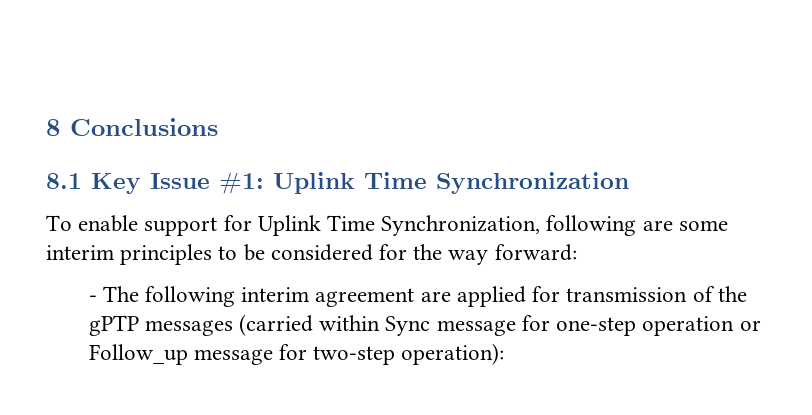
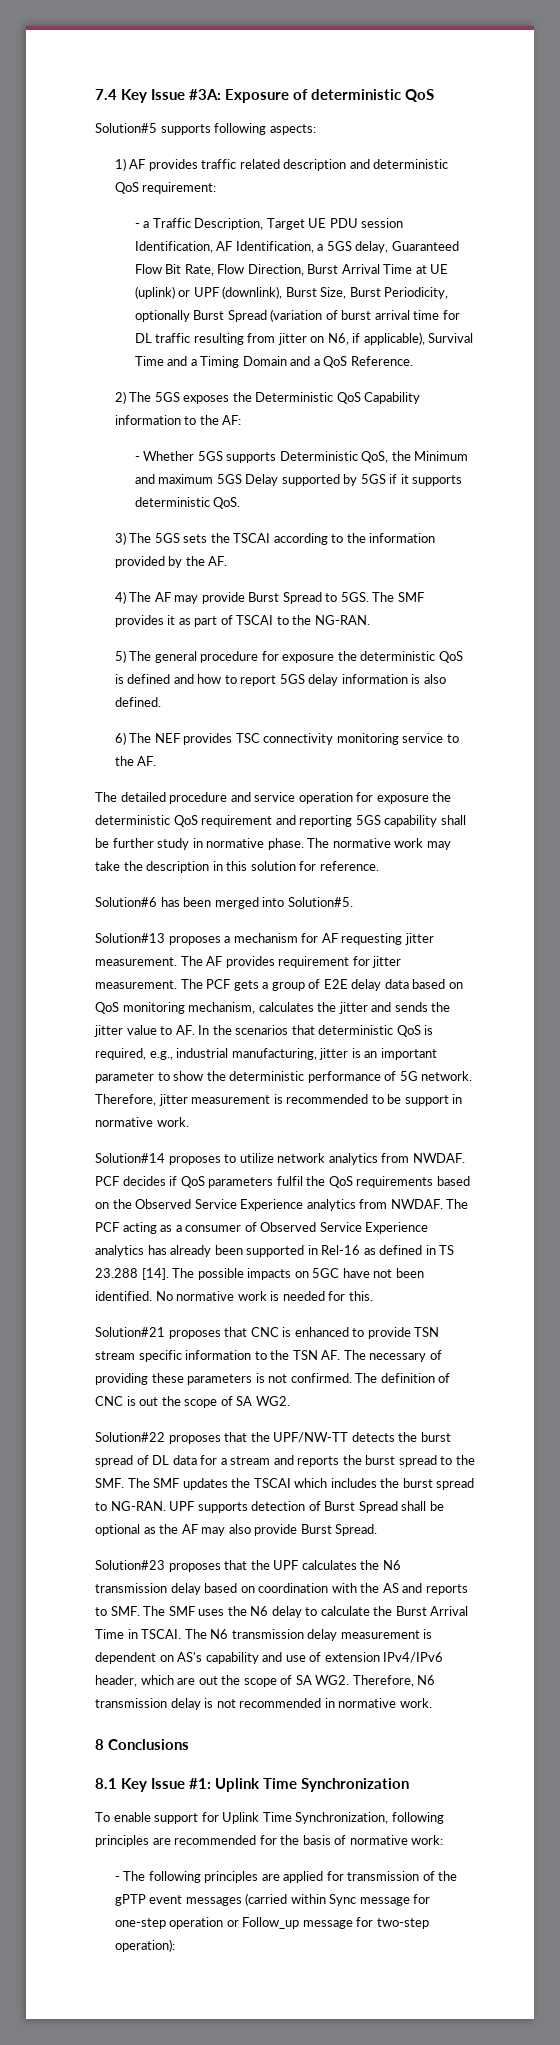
+ 7.4 Key Issue #3A: Exposure of deterministic QoS
+ Solution#5 supports following aspects:
+ 1) AF provides traffic related description and deterministic QoS requirement:
+ - a Traffic Description, Target UE PDU session Identification, AF Identification, a 5GS delay, Guaranteed Flow Bit Rate, Flow Direction, Burst Arrival Time at UE (uplink) or UPF (downlink), Burst Size, Burst Periodicity, optionally Burst Spread (variation of burst arrival time for DL traffic resulting from jitter on N6, if applicable), Survival Time and a Timing Domain and a QoS Reference.
+ 2) The 5GS exposes the Deterministic QoS Capability information to the AF:
+ - Whether 5GS supports Deterministic QoS, the Minimum and maximum 5GS Delay supported by 5GS if it supports deterministic QoS.
+ 3) The 5GS sets the TSCAI according to the information provided by the AF.
+ 4) The AF may provide Burst Spread to 5GS. The SMF provides it as part of TSCAI to the NG-RAN.
+ 5) The general procedure for exposure the deterministic QoS is defined and how to report 5GS delay information is also defined.
+ 6) The NEF provides TSC connectivity monitoring service to the AF.
+ The detailed procedure and service operation for exposure the deterministic QoS requirement and reporting 5GS capability shall be further study in normative phase. The normative work may take the description in this solution for reference.
+ Solution#6 has been merged into Solution#5.
+ Solution#13 proposes a mechanism for AF requesting jitter measurement. The AF provides requirement for jitter measurement. The PCF gets a group of E2E delay data based on QoS monitoring mechanism, calculates the jitter and sends the jitter value to AF. In the scenarios that deterministic QoS is required, e.g., industrial manufacturing, jitter is an important parameter to show the deterministic performance of 5G network. Therefore, jitter measurement is recommended to be support in normative work.
+ Solution#14 proposes to utilize network analytics from NWDAF. PCF decides if QoS parameters fulfil the QoS requirements based on the Observed Service Experience analytics from NWDAF. The PCF acting as a consumer of Observed Service Experience analytics has already been supported in Rel-16 as defined in TS 23.288 [14]. The possible impacts on 5GC have not been identified. No normative work is needed for this.
+ Solution#21 proposes that CNC is enhanced to provide TSN stream specific information to the TSN AF. The necessary of providing these parameters is not confirmed. The definition of CNC is out the scope of SA WG2.
+ Solution#22 proposes that the UPF/NW-TT detects the burst spread of DL data for a stream and reports the burst spread to the SMF. The SMF updates the TSCAI which includes the burst spread to NG-RAN. UPF supports detection of Burst Spread shall be optional as the AF may also provide Burst Spread.
+ Solution#23 proposes that the UPF calculates the N6 transmission delay based on coordination with the AS and reports to SMF. The SMF uses the N6 delay to calculate the Burst Arrival Time in TSCAI. The N6 transmission delay measurement is dependent on AS's capability and use of extension IPv4/IPv6 header, which are out the scope of SA WG2. Therefore, N6 transmission delay is not recommended in normative work.
- To enable support for Uplink Time Synchronization, following are some interim principles to be considered for the way forward:
+ To enable support for Uplink Time Synchronization, following principles are recommended for the basis of normative work:
- - The following interim agreement are applied for transmission of the gPTP messages (carried within Sync message for one-step operation or Follow_up message for two-step operation):
+ - The following principles are applied for transmission of the gPTP event messages (carried within Sync message for one-step operation or Follow_up message for two-step operation):

